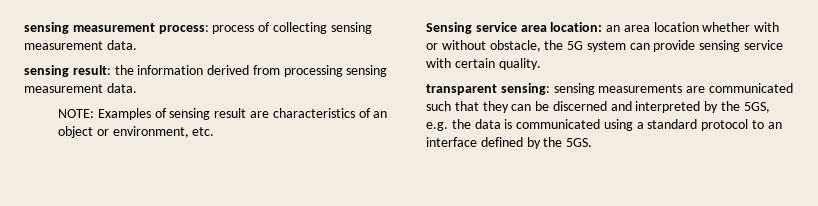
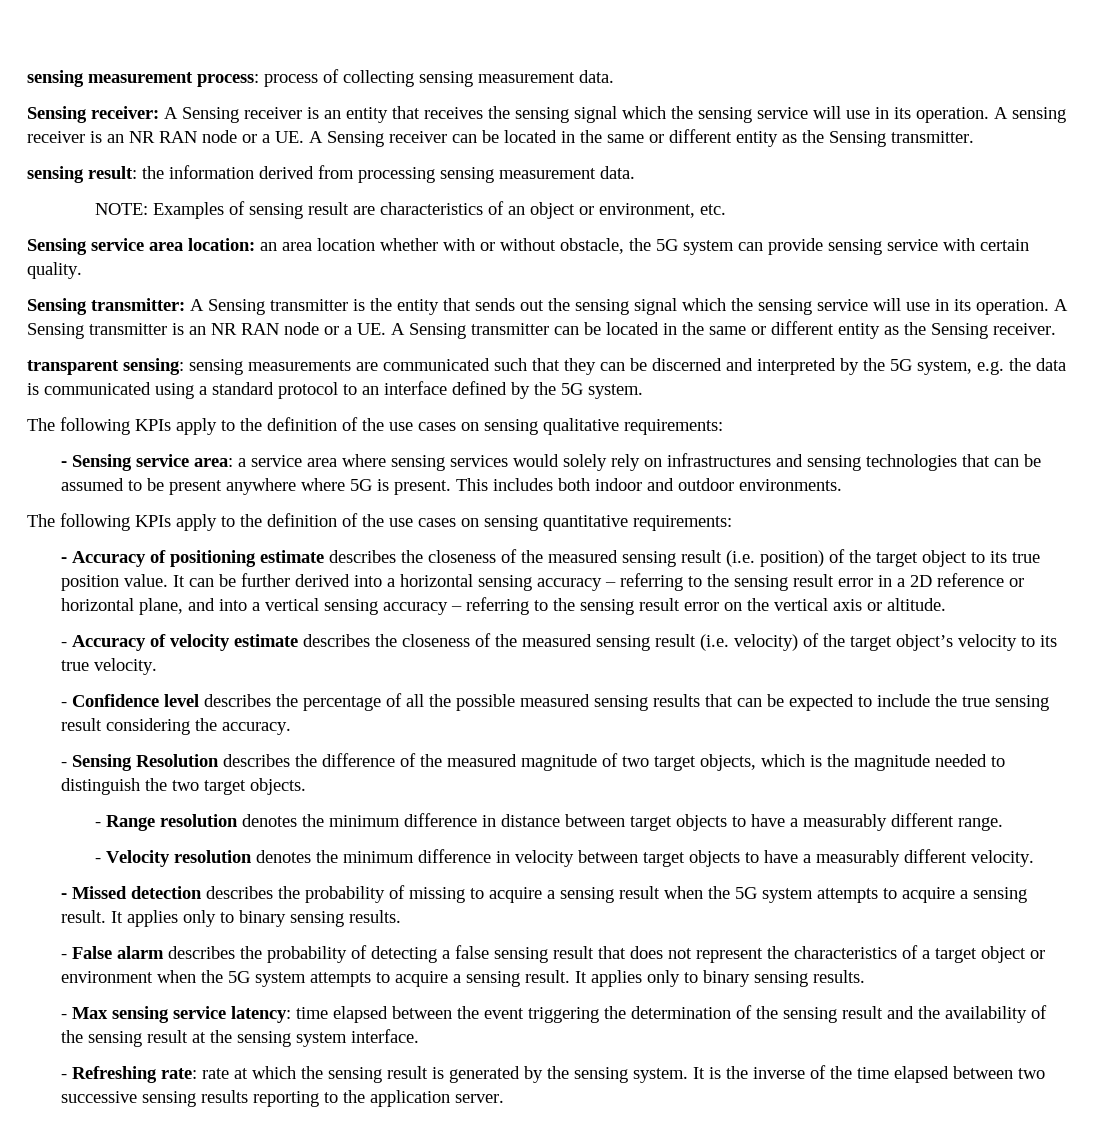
+ Sensing receiver: A Sensing receiver is an entity that receives the sensing signal which the sensing service will use in its operation. A sensing receiver is an NR RAN node or a UE. A Sensing receiver can be located in the same or different entity as the Sensing transmitter.
+ Sensing transmitter: A Sensing transmitter is the entity that sends out the sensing signal which the sensing service will use in its operation. A Sensing transmitter is an NR RAN node or a UE. A Sensing transmitter can be located in the same or different entity as the Sensing receiver.
- transparent sensing: sensing measurements are communicated such that they can be discerned and interpreted by the 5GS, e.g. the data is communicated using a standard protocol to an interface defined by the 5GS.
+ transparent sensing: sensing measurements are communicated such that they can be discerned and interpreted by the 5G system, e.g. the data is communicated using a standard protocol to an interface defined by the 5G system.
+ The following KPIs apply to the definition of the use cases on sensing qualitative requirements:
+ - Sensing service area: a service area where sensing services would solely rely on infrastructures and sensing technologies that can be assumed to be present anywhere where 5G is present. This includes both indoor and outdoor environments.
+ The following KPIs apply to the definition of the use cases on sensing quantitative requirements:
+ - Accuracy of positioning estimate describes the closeness of the measured sensing result (i.e. position) of the target object to its true position value. It can be further derived into a horizontal sensing accuracy – referring to the sensing result error in a 2D reference or horizontal plane, and into a vertical sensing accuracy – referring to the sensing result error on the vertical axis or altitude.
+ - Accuracy of velocity estimate describes the closeness of the measured sensing result (i.e. velocity) of the target object’s velocity to its true velocity.
+ - Confidence level describes the percentage of all the possible measured sensing results that can be expected to include the true sensing result considering the accuracy.
+ - Sensing Resolution describes the difference of the measured magnitude of two target objects, which is the magnitude needed to distinguish the two target objects.
+ - Range resolution denotes the minimum difference in distance between target objects to have a measurably different range.
+ - Velocity resolution denotes the minimum difference in velocity between target objects to have a measurably different velocity.
+ - Missed detection describes the probability of missing to acquire a sensing result when the 5G system attempts to acquire a sensing result. It applies only to binary sensing results.
+ - False alarm describes the probability of detecting a false sensing result that does not represent the characteristics of a target object or environment when the 5G system attempts to acquire a sensing result. It applies only to binary sensing results.
+ - Max sensing service latency: time elapsed between the event triggering the determination of the sensing result and the availability of the sensing result at the sensing system interface.
+ - Refreshing rate: rate at which the sensing result is generated by the sensing system. It is the inverse of the time elapsed between two successive sensing results reporting to the application server.

